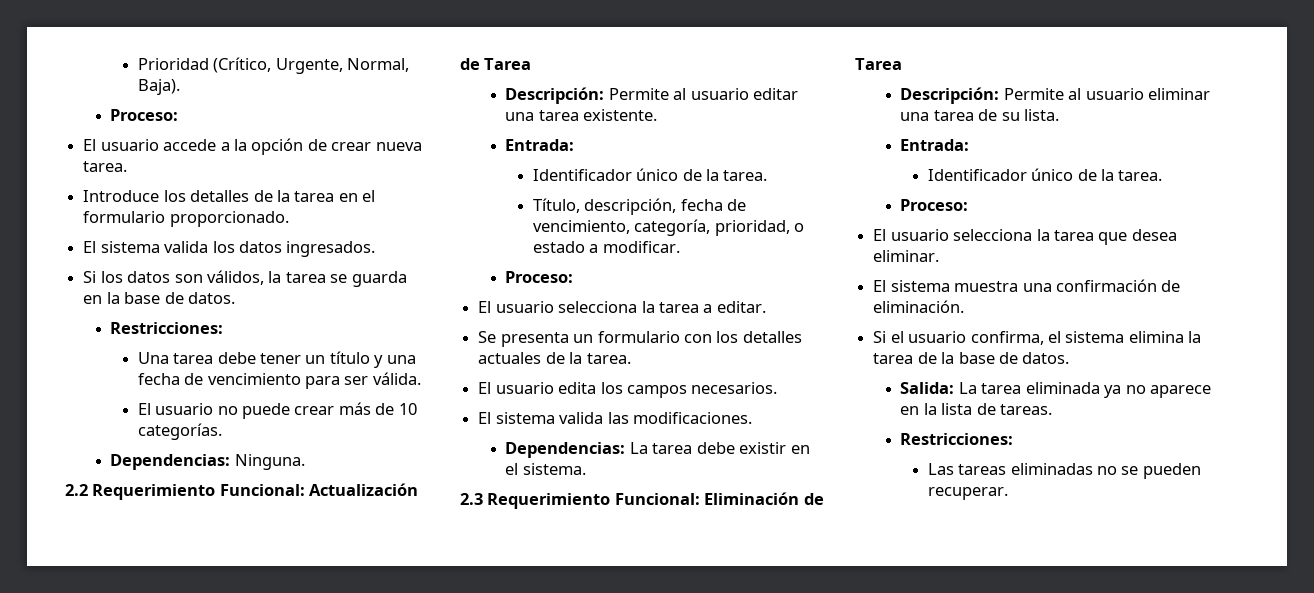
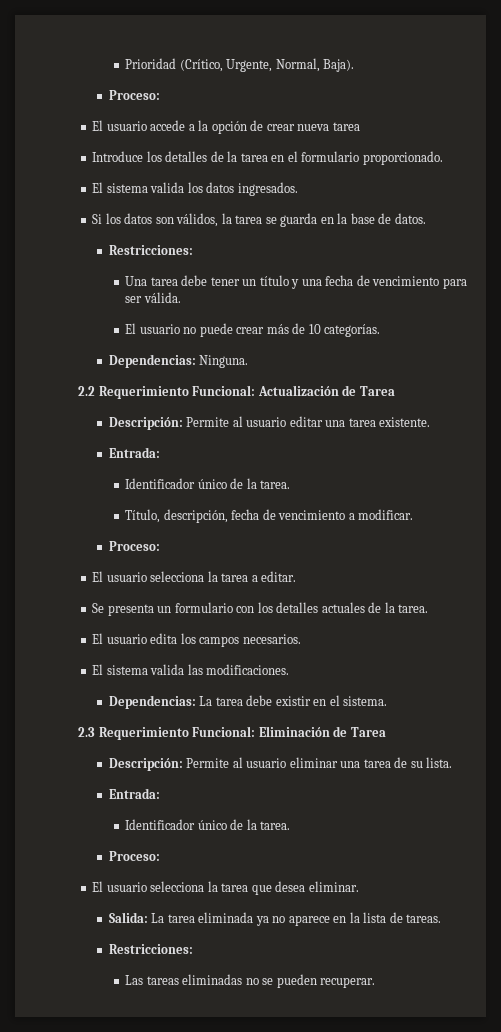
- El usuario accede a la opción de crear nueva tarea.
+ El usuario accede a la opción de crear nueva tarea
- Título, descripción, fecha de vencimiento, categoría, prioridad, o estado a modificar.
+ Título, descripción, fecha de vencimiento a modificar.
- El sistema muestra una confirmación de eliminación.
- Si el usuario confirma, el sistema elimina la tarea de la base de datos.

